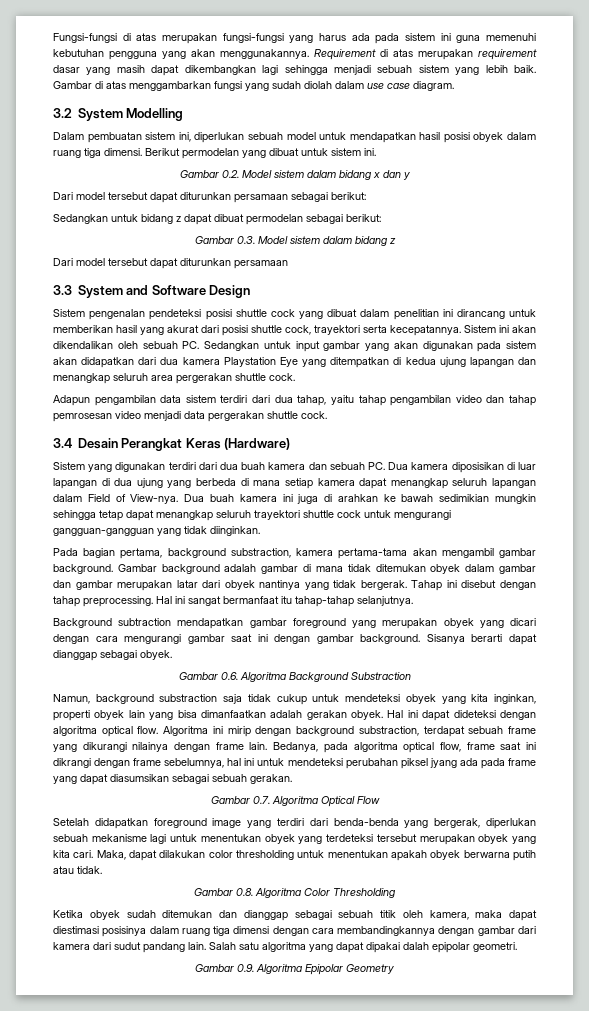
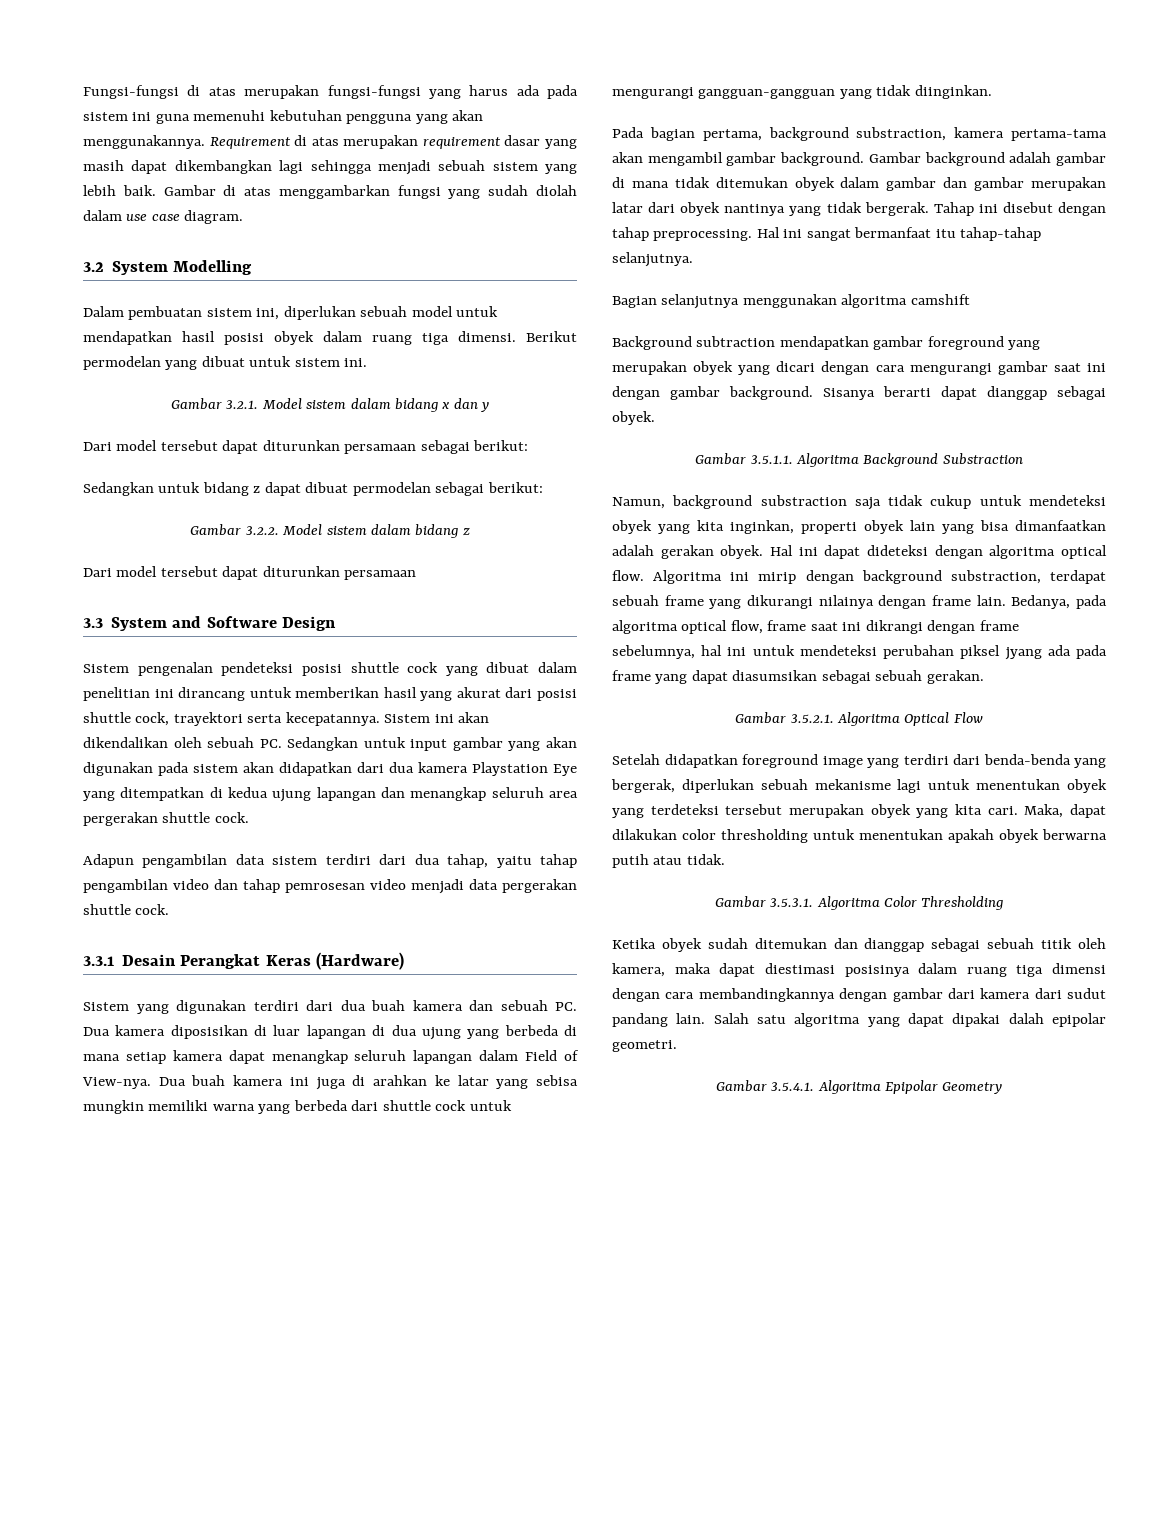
- Gambar 0.2. Model sistem dalam bidang x dan y
+ Gambar 3.2.1. Model sistem dalam bidang x dan y
- Gambar 0.3. Model sistem dalam bidang z
+ Gambar 3.2.2. Model sistem dalam bidang z
- 3.4 Desain Perangkat Keras (Hardware)
+ 3.3.1 Desain Perangkat Keras (Hardware)
- Dua buah kamera ini juga di arahkan ke bawah sedimikian mungkin sehingga tetap dapat menangkap seluruh trayektori shuttle cock untuk mengurangi gangguan-gangguan yang tidak diinginkan.
+ Dua buah kamera ini juga di arahkan ke latar yang sebisa mungkin memiliki warna yang berbeda dari shuttle cock untuk mengurangi gangguan-gangguan yang tidak diinginkan.
+ Bagian selanjutnya menggunakan algoritma camshift
- Gambar 0.6. Algoritma Background Substraction
+ Gambar 3.5.1.1. Algoritma Background Substraction
- Gambar 0.7. Algoritma Optical Flow
+ Gambar 3.5.2.1. Algoritma Optical Flow
- Gambar 0.8. Algoritma Color Thresholding
+ Gambar 3.5.3.1. Algoritma Color Thresholding
- Gambar 0.9. Algoritma Epipolar Geometry
+ Gambar 3.5.4.1. Algoritma Epipolar Geometry

